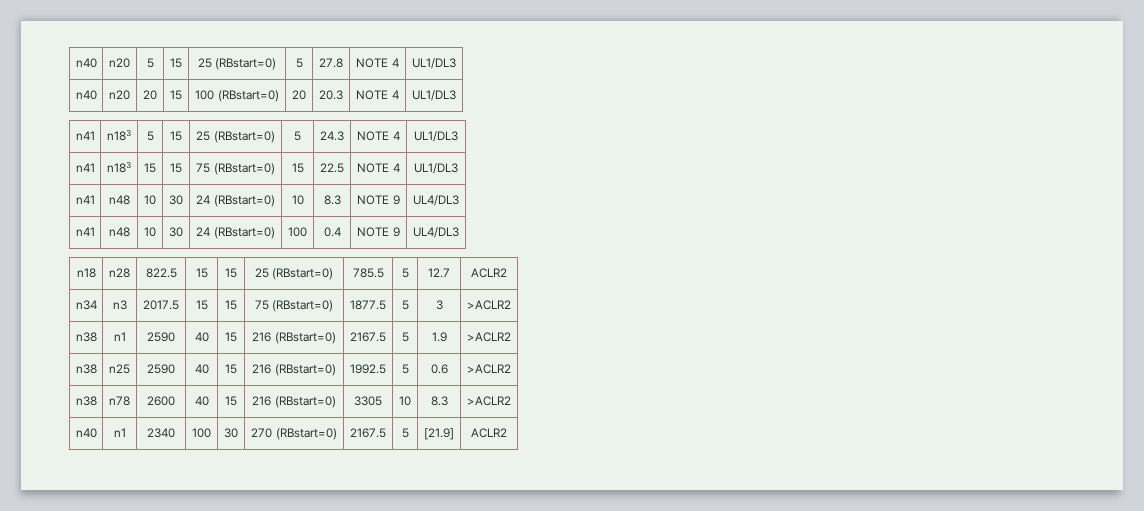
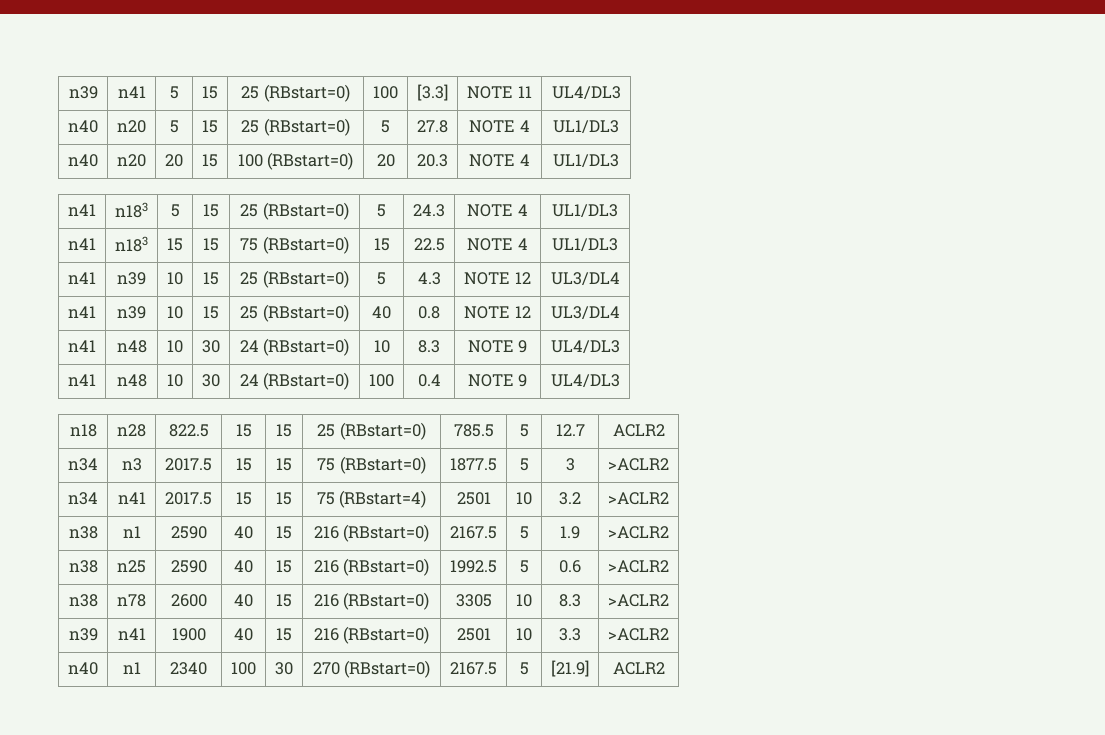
+ n39 | n41 | 5 | 15 | 25 (RBstart=0) | 100 | [3.3] | NOTE 11 | UL4/DL3
+ n41 | n39 | 10 | 15 | 25 (RBstart=0) | 5 | 4.3 | NOTE 12 | UL3/DL4
+ n41 | n39 | 10 | 15 | 25 (RBstart=0) | 40 | 0.8 | NOTE 12 | UL3/DL4
+ n34 | n41 | 2017.5 | 15 | 15 | 75 (RBstart=4) | 2501 | 10 | 3.2 | >ACLR2
+ n39 | n41 | 1900 | 40 | 15 | 216 (RBstart=0) | 2501 | 10 | 3.3 | >ACLR2

